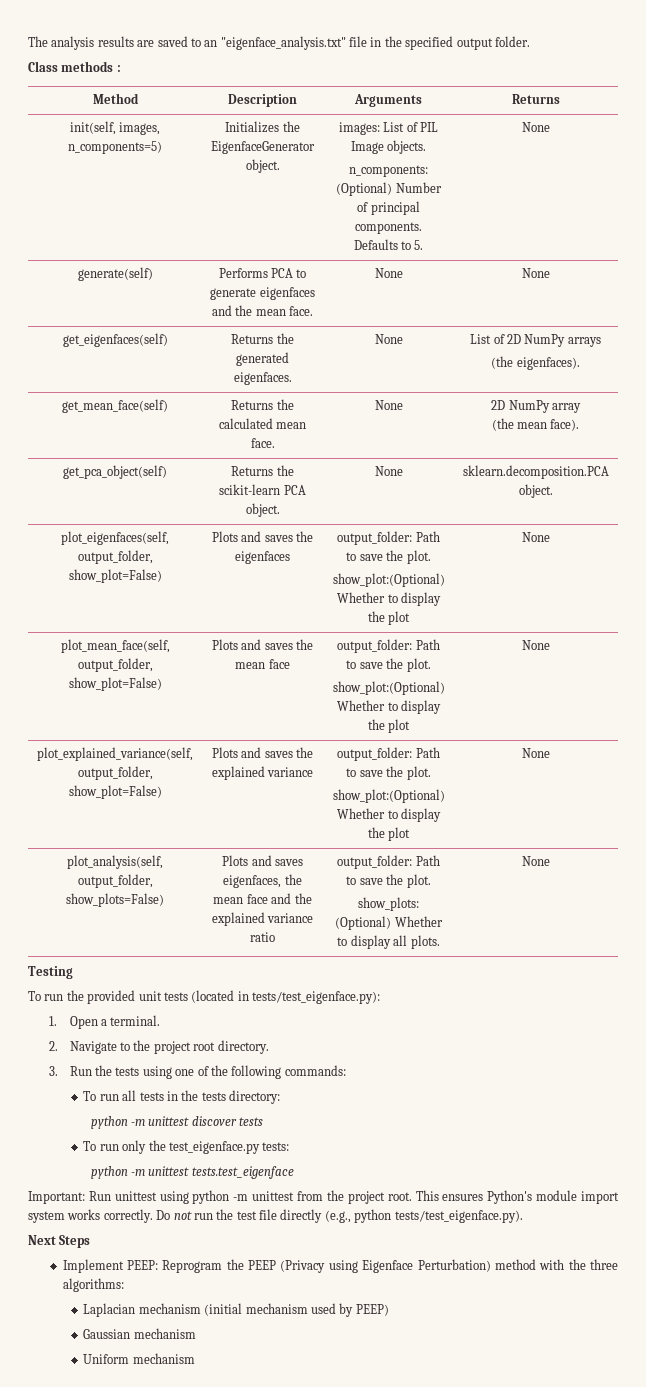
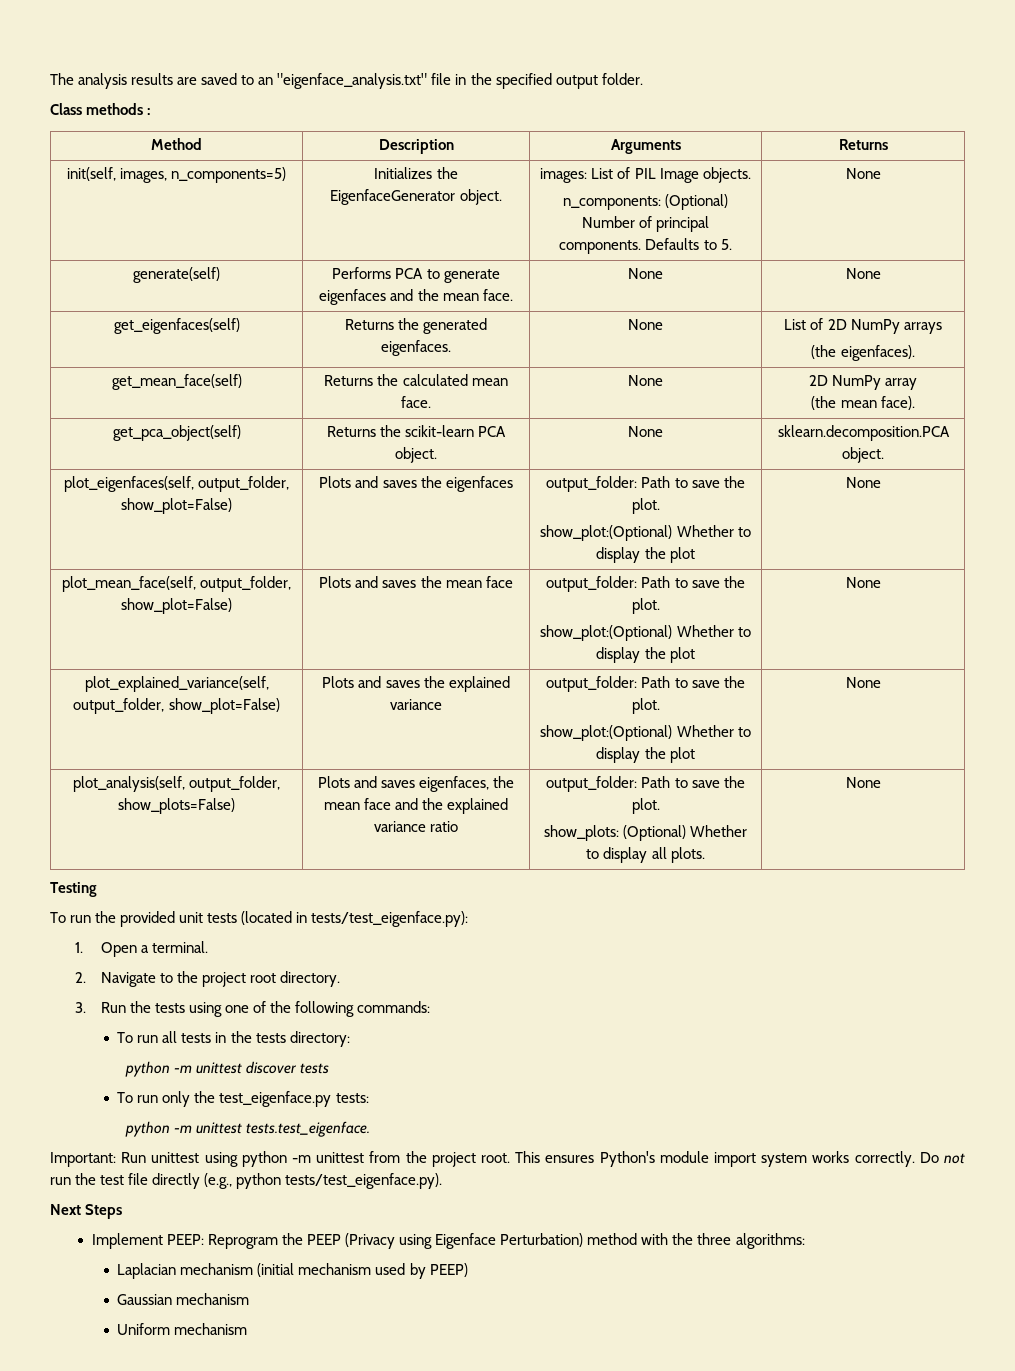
- python -m unittest tests.test_eigenface
+ python -m unittest tests.test_eigenface.

